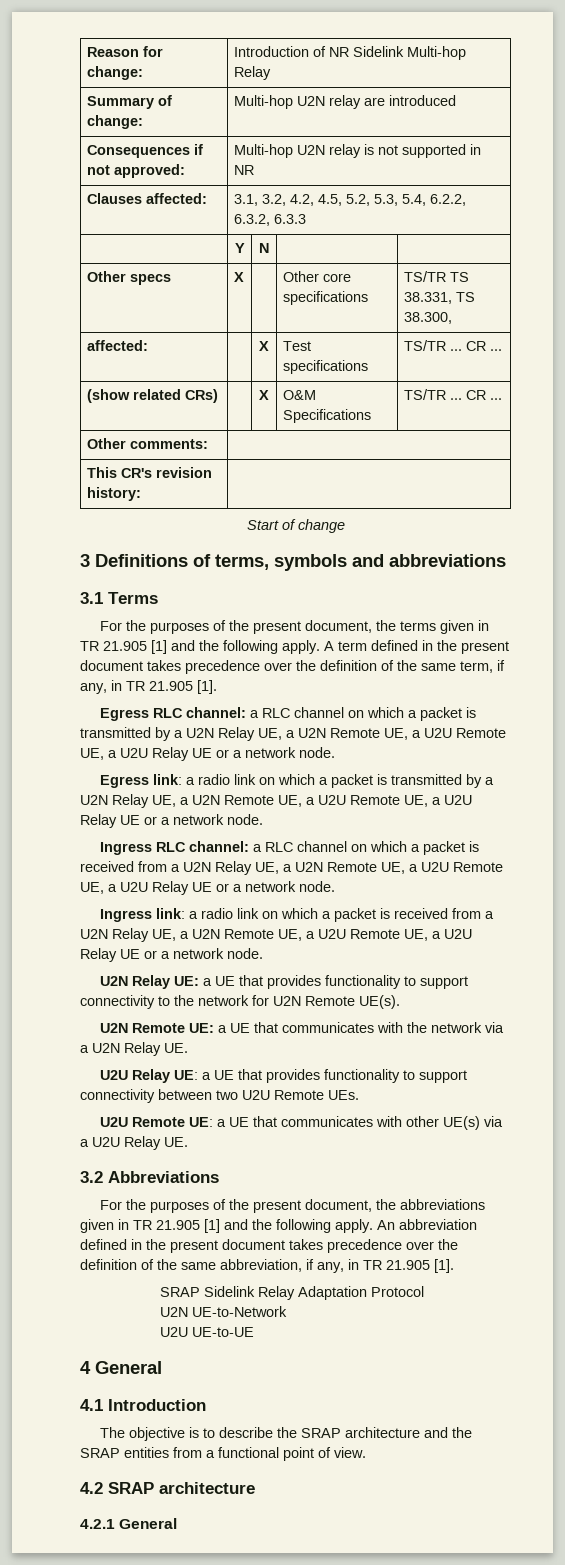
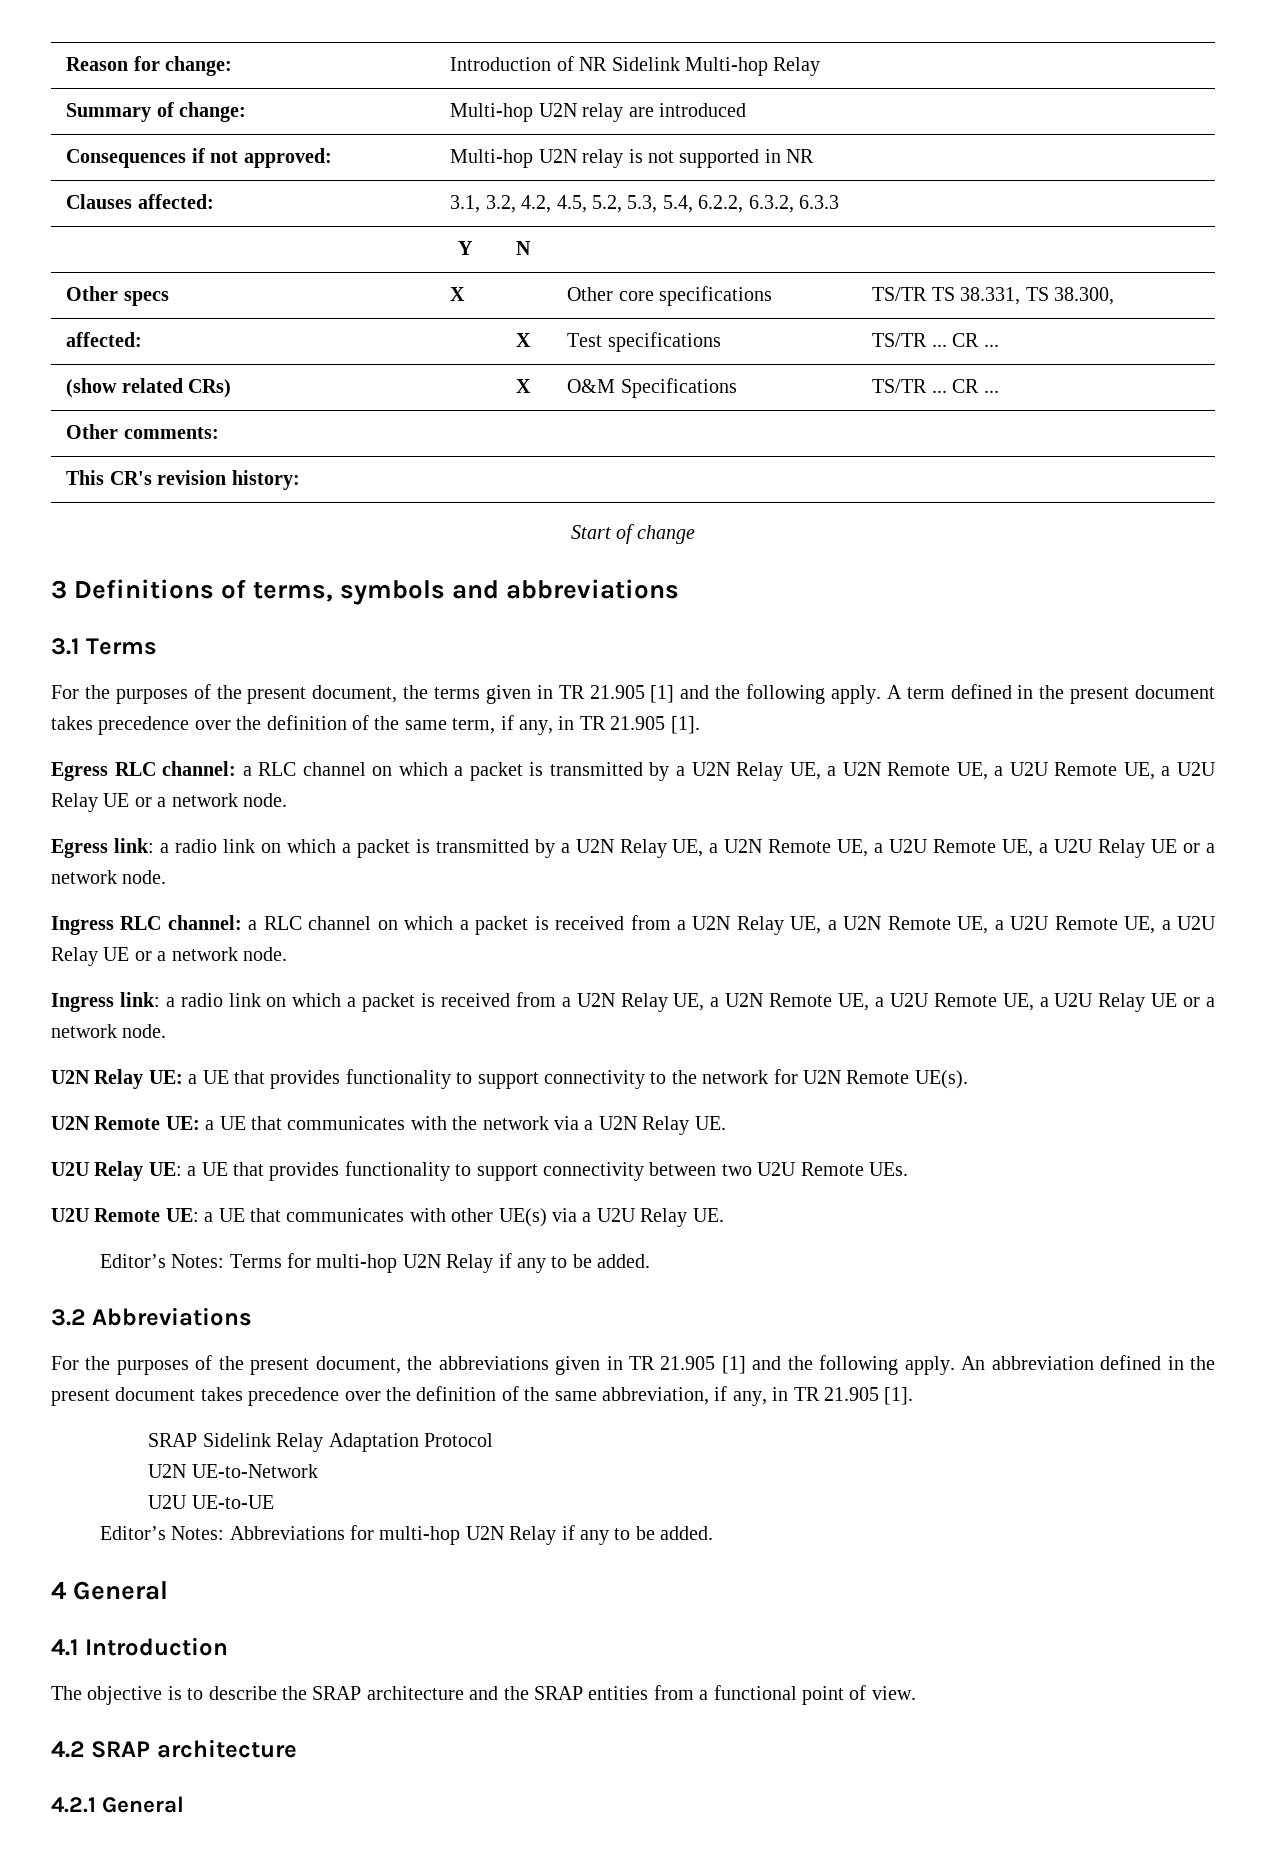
+ Editor’s Notes: Terms for multi-hop U2N Relay if any to be added.
+ Editor’s Notes: Abbreviations for multi-hop U2N Relay if any to be added.

